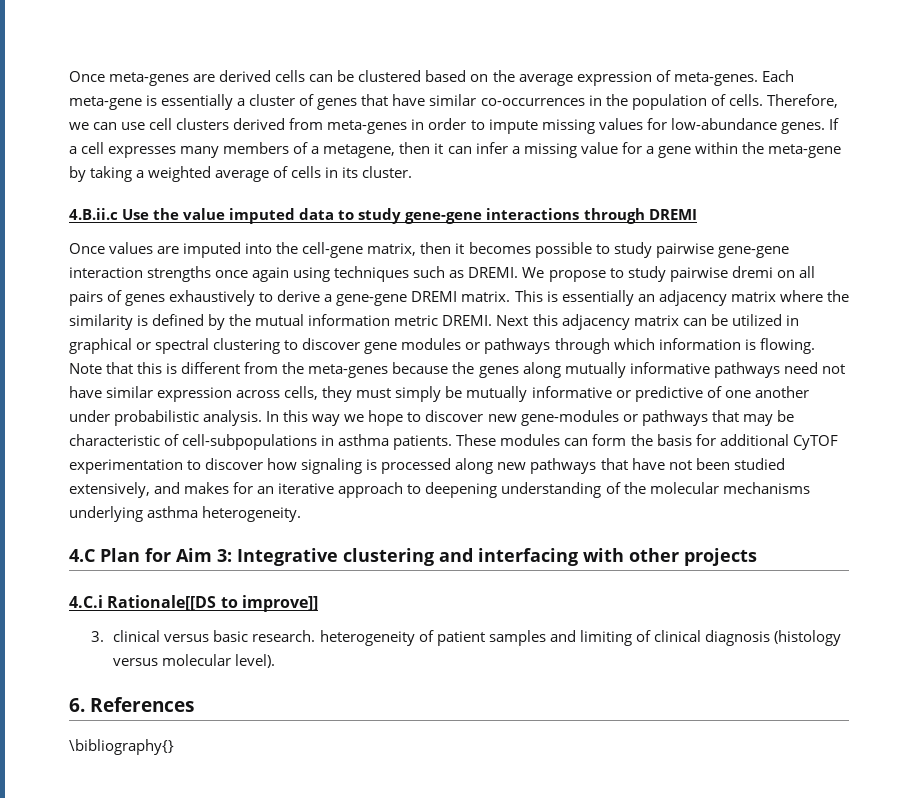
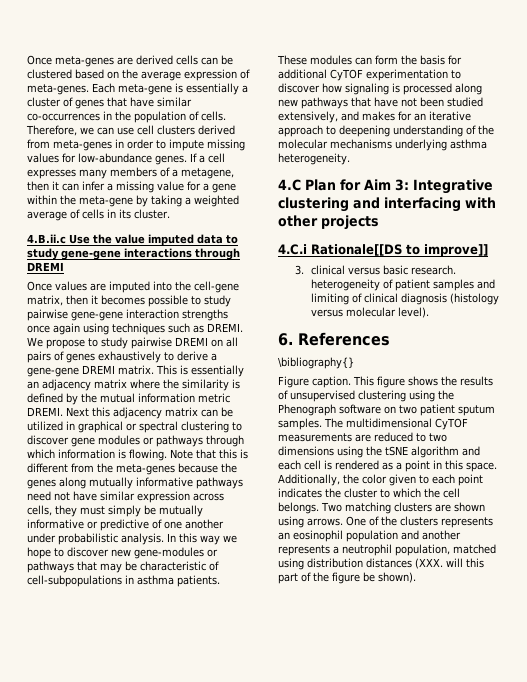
- We propose to study pairwise dremi on all pairs of genes exhaustively to derive a gene-gene DREMI matrix.
+ We propose to study pairwise DREMI on all pairs of genes exhaustively to derive a gene-gene DREMI matrix.
+ Figure caption. This figure shows the results of unsupervised clustering using the Phenograph software on two patient sputum samples. The multidimensional CyTOF measurements are reduced to two dimensions using the tSNE algorithm and each cell is rendered as a point in this space. Additionally, the color given to each point indicates the cluster to which the cell belongs. Two matching clusters are shown using arrows. One of the clusters represents an eosinophil population and another represents a neutrophil population, matched using distribution distances (XXX. will this part of the figure be shown).

